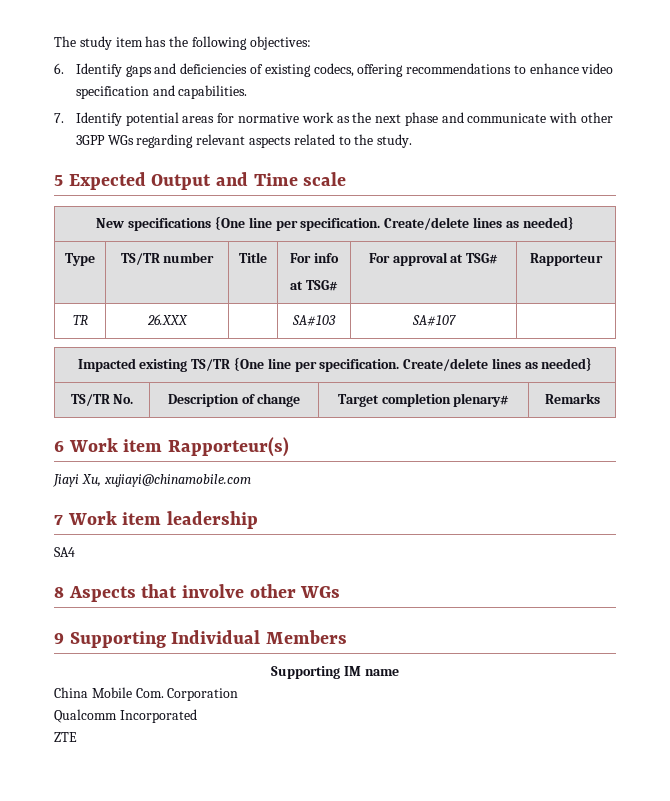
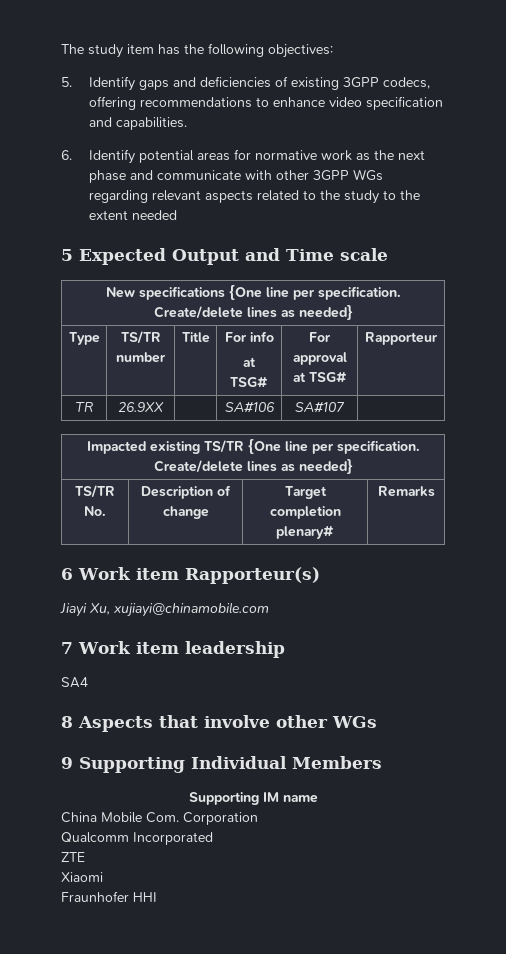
- 6. Identify gaps and deficiencies of existing codecs, offering recommendations to enhance video specification and capabilities.
+ 5. Identify gaps and deficiencies of existing 3GPP codecs, offering recommendations to enhance video specification and capabilities.
- 7. Identify potential areas for normative work as the next phase and communicate with other 3GPP WGs regarding relevant aspects related to the study.
+ 6. Identify potential areas for normative work as the next phase and communicate with other 3GPP WGs regarding relevant aspects related to the study to the extent needed
- TR | 26.XXX | | SA#103 | SA#107 |
+ TR | 26.9XX | | SA#106 | SA#107 |
+ Xiaomi
+ Fraunhofer HHI

